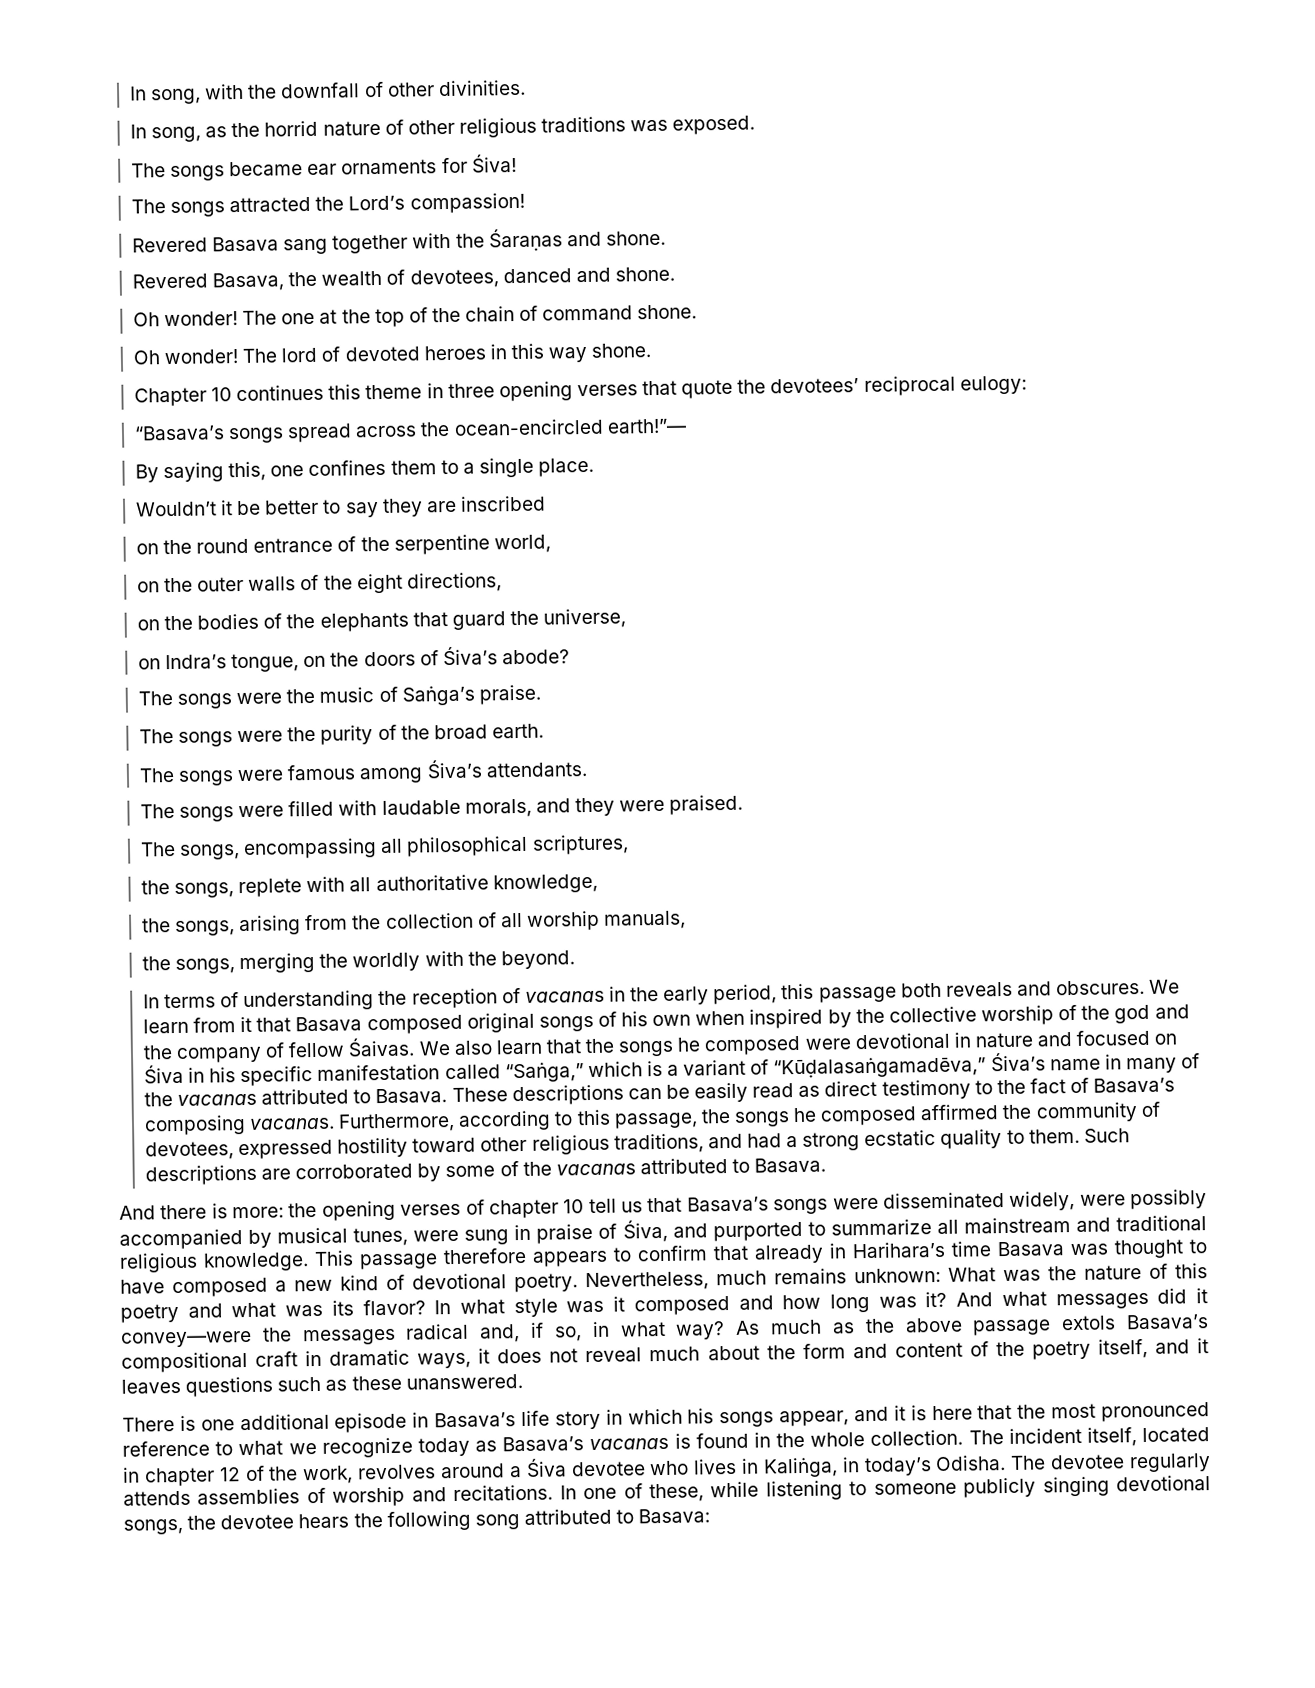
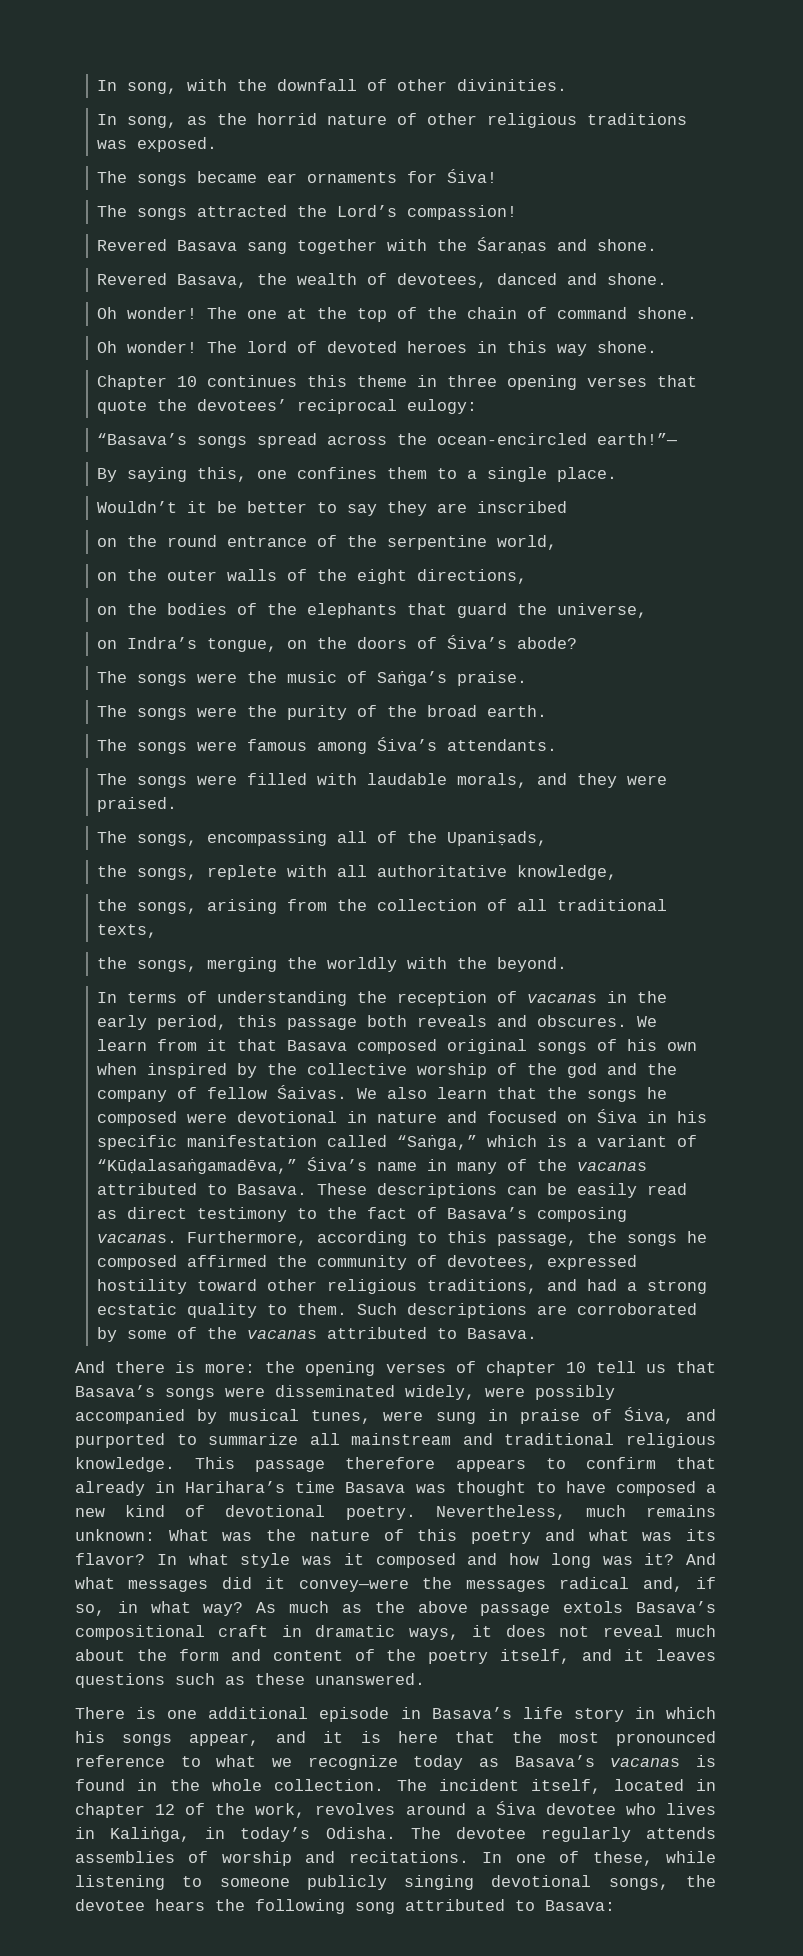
- The songs, encompassing all philosophical scriptures,
+ The songs, encompassing all of the Upaniṣads,
- the songs, arising from the collection of all worship manuals,
+ the songs, arising from the collection of all traditional texts,

